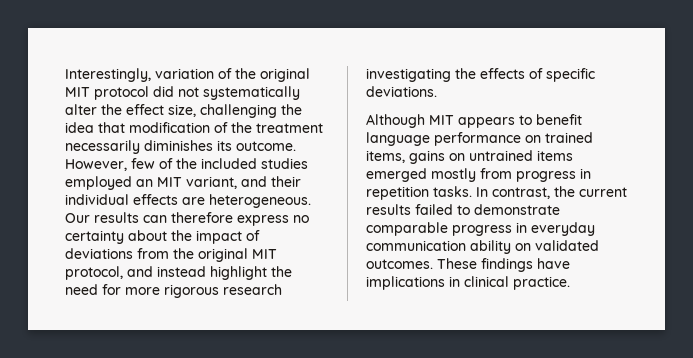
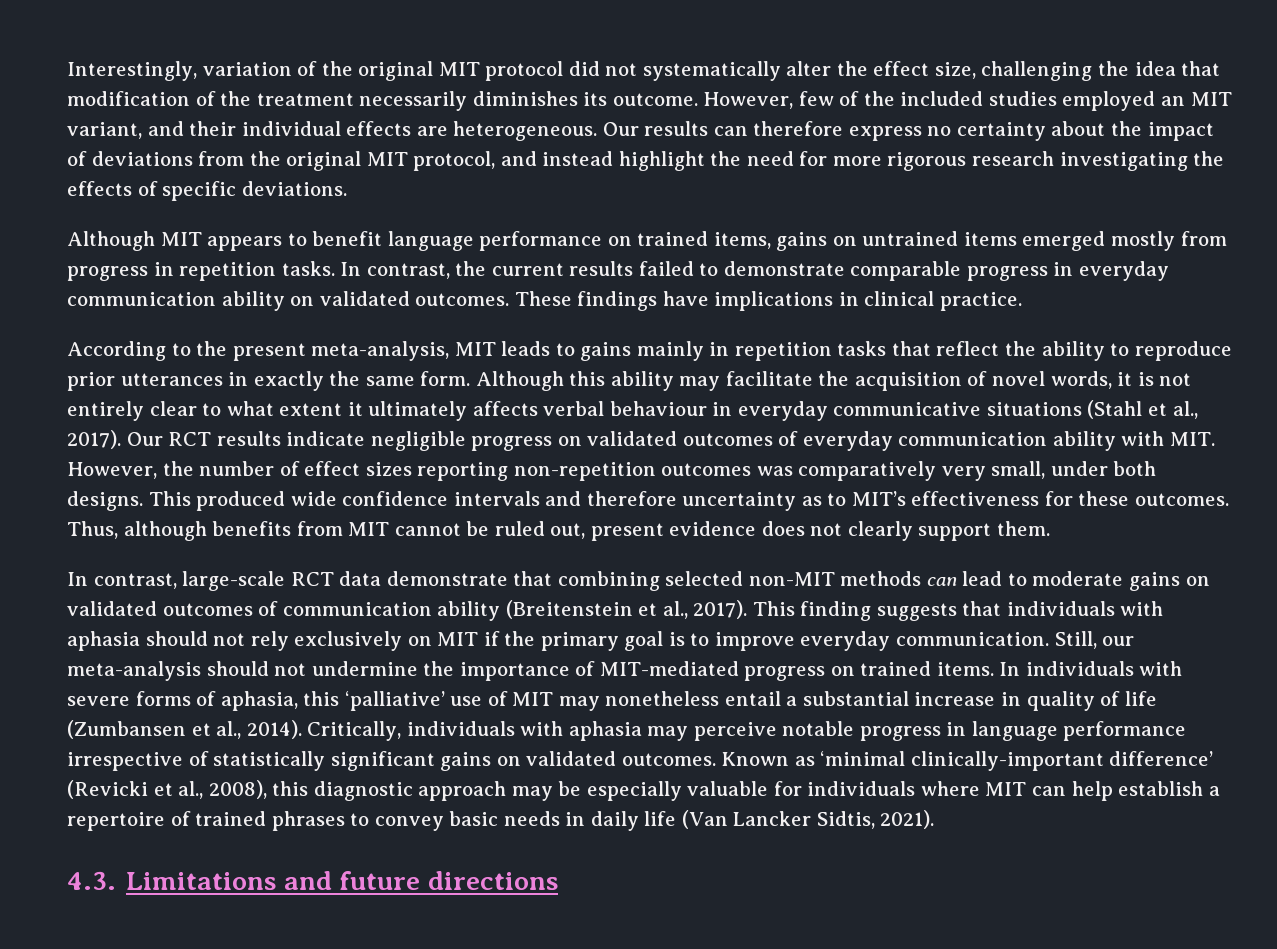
+ According to the present meta-analysis, MIT leads to gains mainly in repetition tasks that reflect the ability to reproduce prior utterances in exactly the same form. Although this ability may facilitate the acquisition of novel words, it is not entirely clear to what extent it ultimately affects verbal behaviour in everyday communicative situations (Stahl et al., 2017). Our RCT results indicate negligible progress on validated outcomes of everyday communication ability with MIT. However, the number of effect sizes reporting non-repetition outcomes was comparatively very small, under both designs. This produced wide confidence intervals and therefore uncertainty as to MIT’s effectiveness for these outcomes. Thus, although benefits from MIT cannot be ruled out, present evidence does not clearly support them.
+ In contrast, large-scale RCT data demonstrate that combining selected non-MIT methods can lead to moderate gains on validated outcomes of communication ability (Breitenstein et al., 2017). This finding suggests that individuals with aphasia should not rely exclusively on MIT if the primary goal is to improve everyday communication. Still, our meta-analysis should not undermine the importance of MIT-mediated progress on trained items. In individuals with severe forms of aphasia, this ‘palliative’ use of MIT may nonetheless entail a substantial increase in quality of life (Zumbansen et al., 2014). Critically, individuals with aphasia may perceive notable progress in language performance irrespective of statistically significant gains on validated outcomes. Known as ‘minimal clinically-important difference’ (Revicki et al., 2008), this diagnostic approach may be especially valuable for individuals where MIT can help establish a repertoire of trained phrases to convey basic needs in daily life (Van Lancker Sidtis, 2021).
+ 4.3. Limitations and future directions

